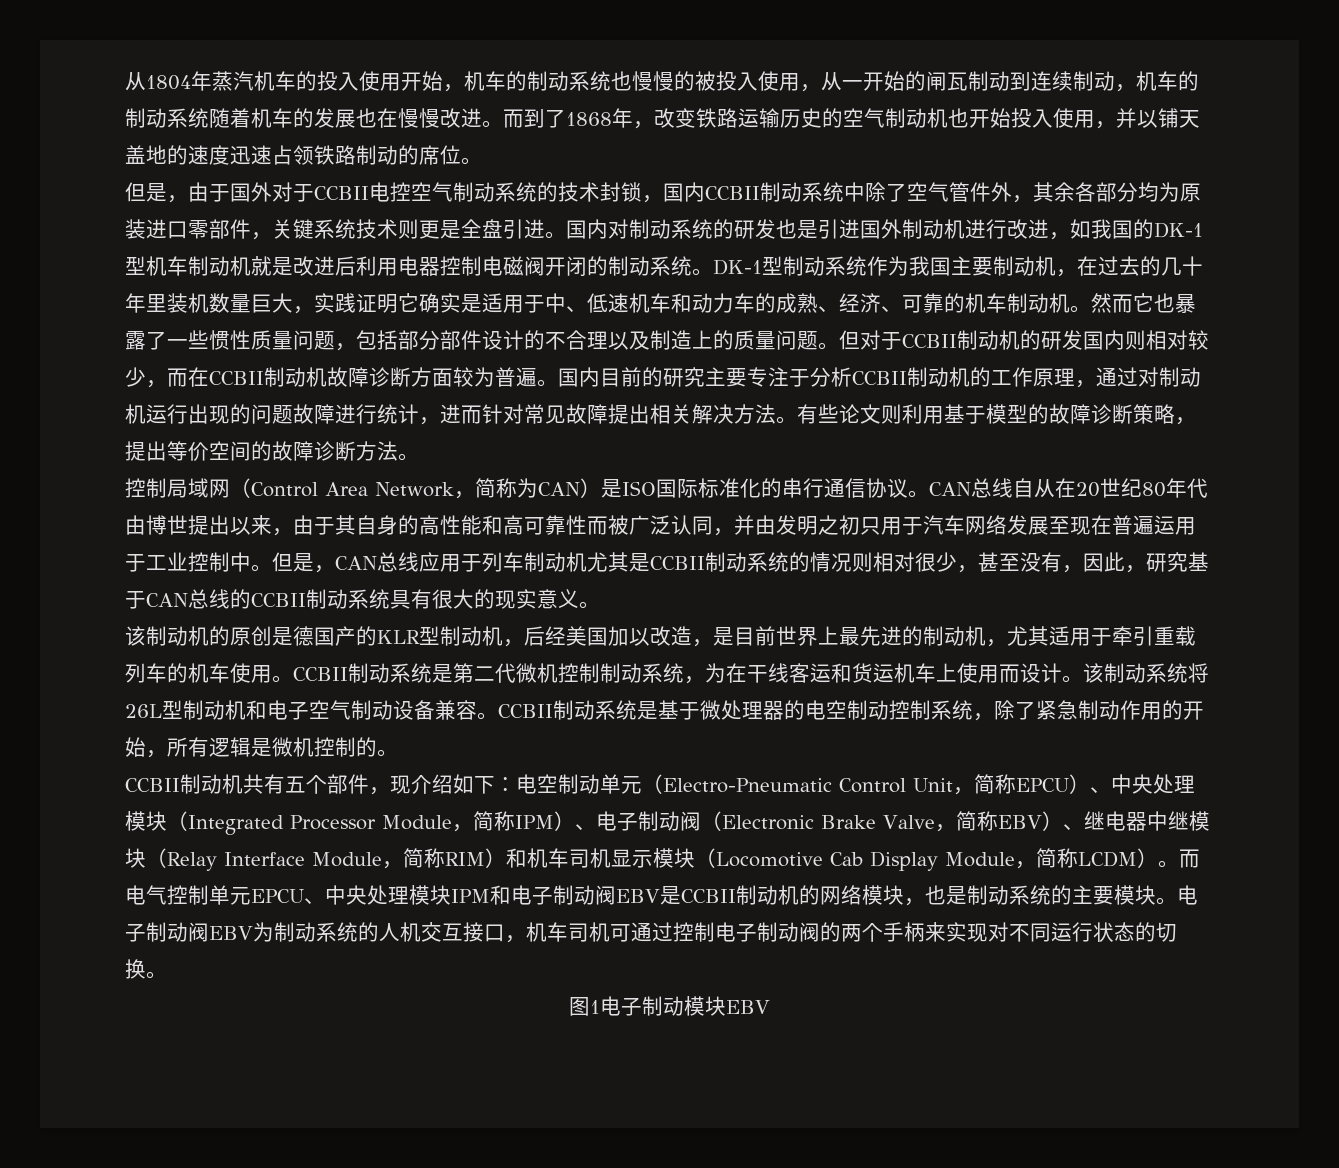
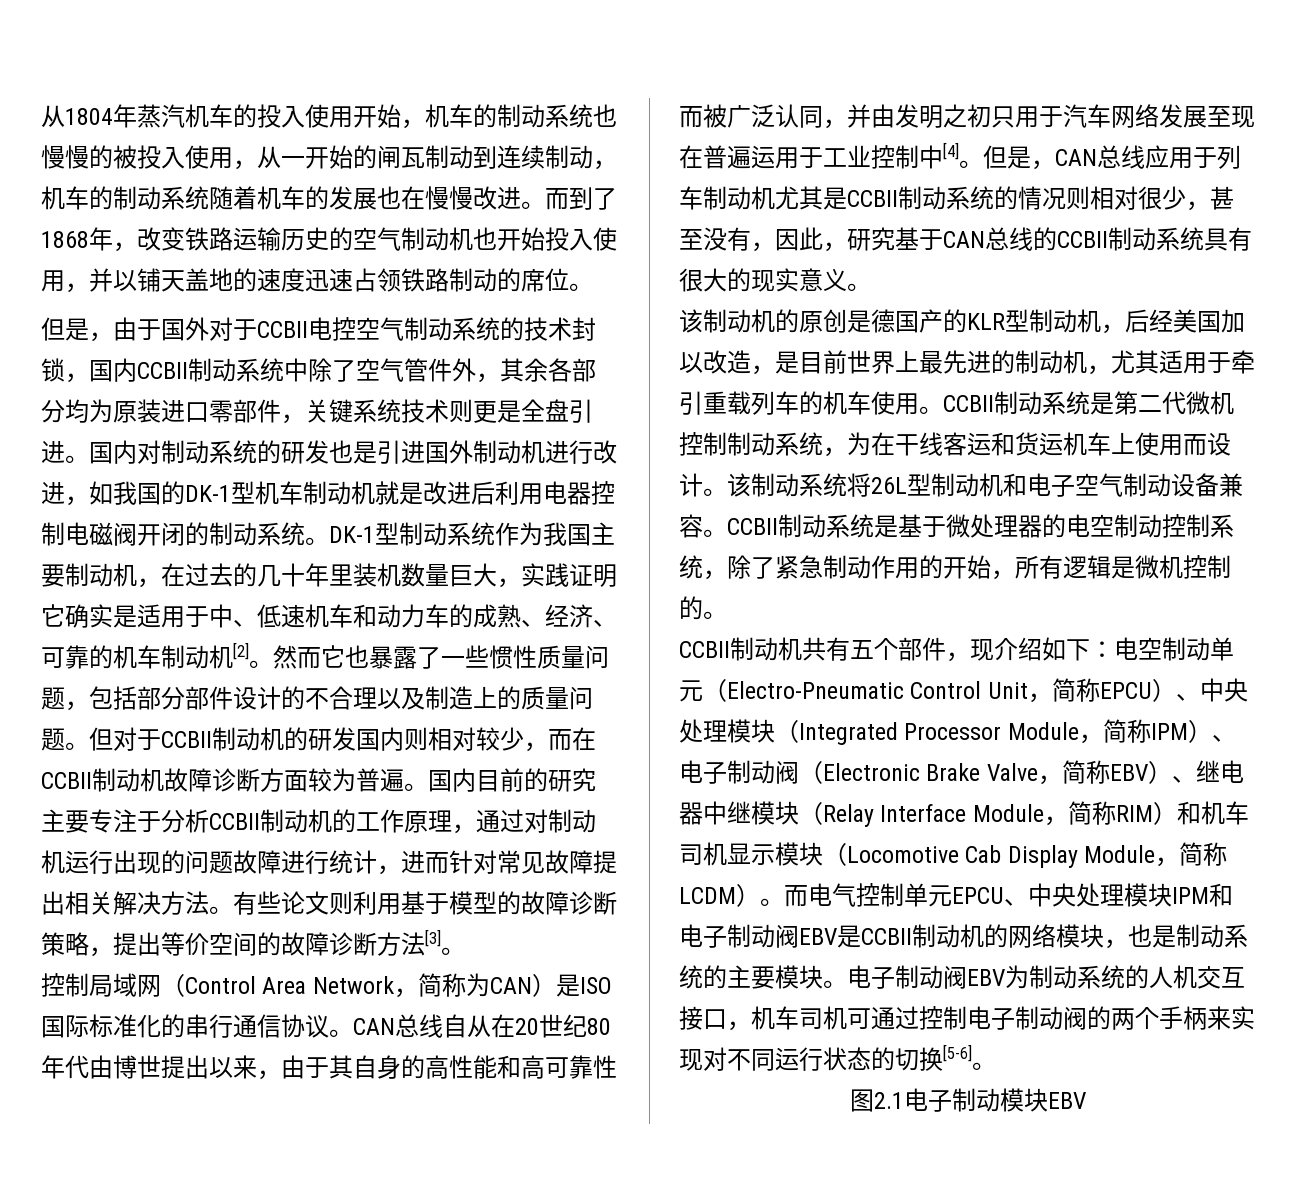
- DK-1型制动系统作为我国主要制动机，在过去的几十年里装机数量巨大，实践证明它确实是适用于中、低速机车和动力车的成熟、经济、可靠的机车制动机。
+ DK-1型制动系统作为我国主要制动机，在过去的几十年里装机数量巨大，实践证明它确实是适用于中、低速机车和动力车的成熟、经济、可靠的机车制动机[2]。
- 有些论文则利用基于模型的故障诊断策略，提出等价空间的故障诊断方法。
+ 有些论文则利用基于模型的故障诊断策略，提出等价空间的故障诊断方法[3]。
- CAN总线自从在20世纪80年代由博世提出以来，由于其自身的高性能和高可靠性而被广泛认同，并由发明之初只用于汽车网络发展至现在普遍运用于工业控制中。
+ CAN总线自从在20世纪80年代由博世提出以来，由于其自身的高性能和高可靠性而被广泛认同，并由发明之初只用于汽车网络发展至现在普遍运用于工业控制中[4]。
- 电子制动阀EBV为制动系统的人机交互接口，机车司机可通过控制电子制动阀的两个手柄来实现对不同运行状态的切换。
+ 电子制动阀EBV为制动系统的人机交互接口，机车司机可通过控制电子制动阀的两个手柄来实现对不同运行状态的切换[5-6]。
- 图1电子制动模块EBV
+ 图2.1电子制动模块EBV

